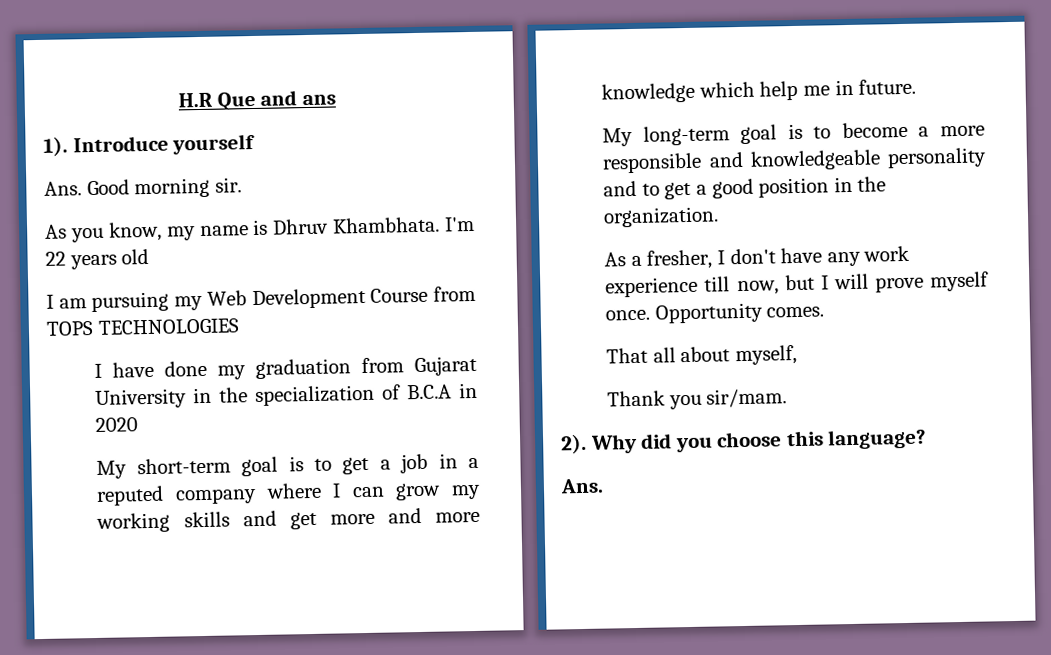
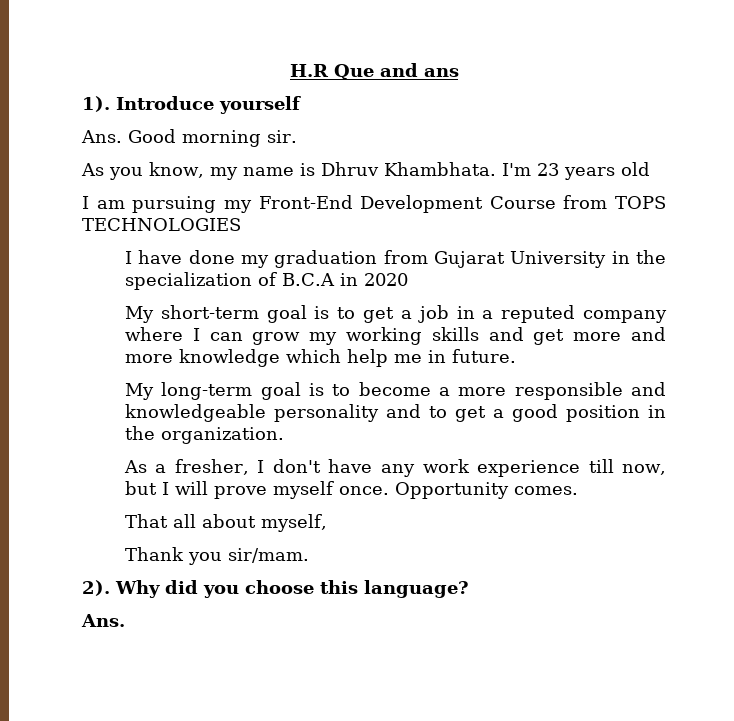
- I'm 22 years old
+ I'm 23 years old
- I am pursuing my Web Development Course from TOPS TECHNOLOGIES
+ I am pursuing my Front-End Development Course from TOPS TECHNOLOGIES

